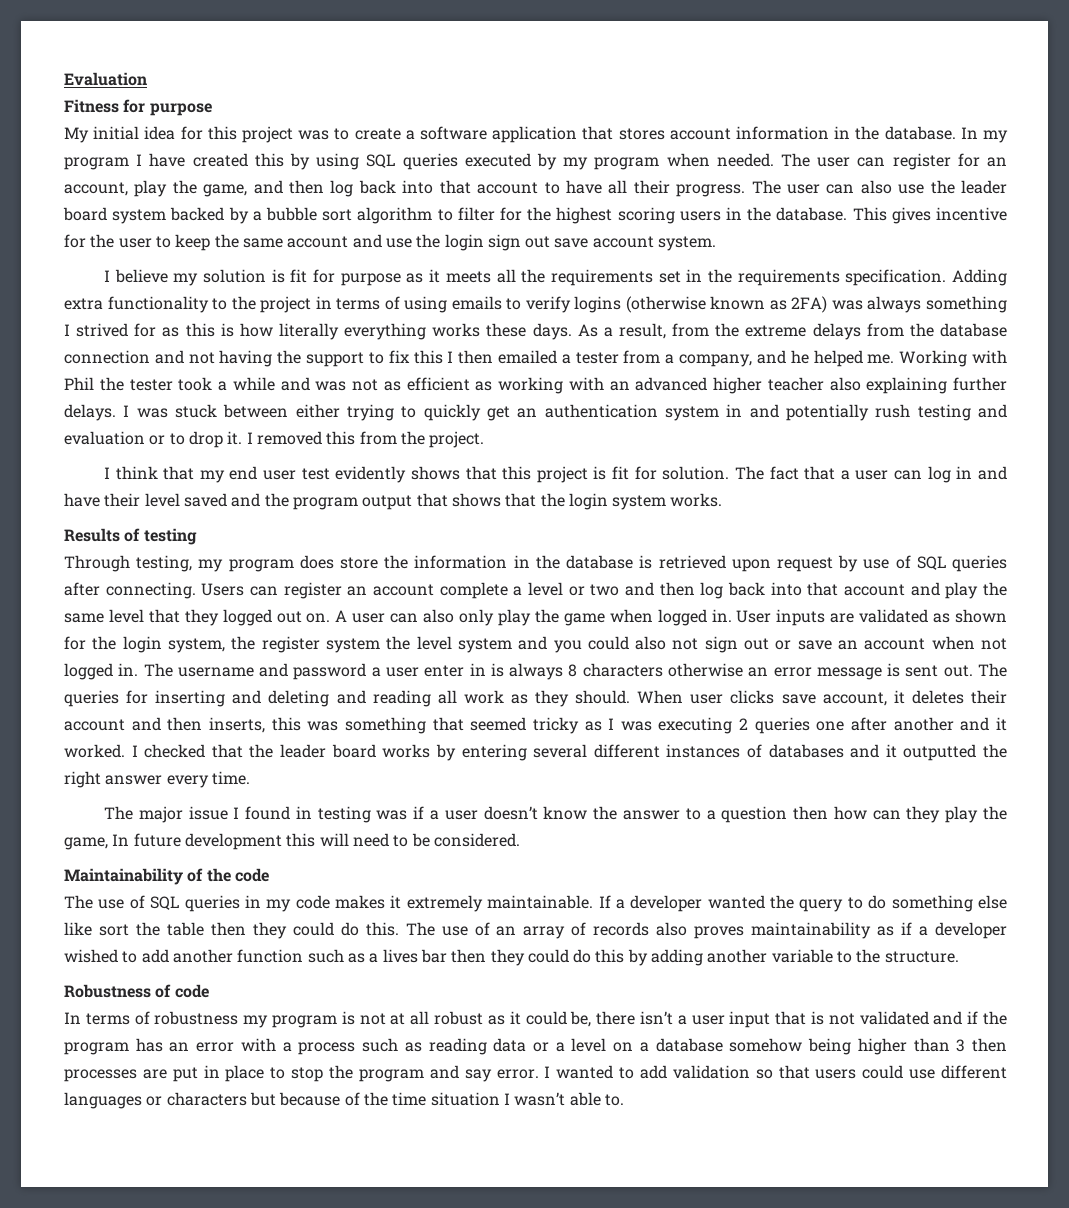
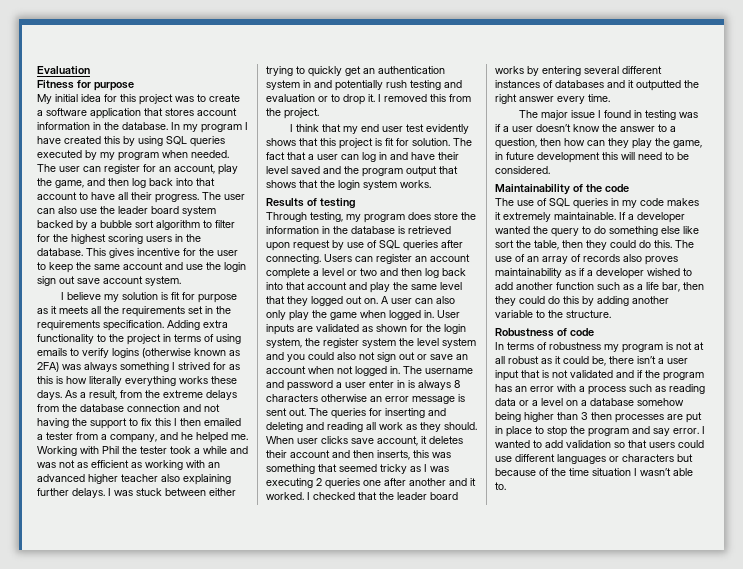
- The major issue I found in testing was if a user doesn’t know the answer to a question then how can they play the game, In future development this will need to be considered.
+ The major issue I found in testing was if a user doesn’t know the answer to a question, then how can they play the game, in future development this will need to be considered.
- If a developer wanted the query to do something else like sort the table then they could do this.
+ If a developer wanted the query to do something else like sort the table, then they could do this.
- The use of an array of records also proves maintainability as if a developer wished to add another function such as a lives bar then they could do this by adding another variable to the structure.
+ The use of an array of records also proves maintainability as if a developer wished to add another function such as a life bar, then they could do this by adding another variable to the structure.

